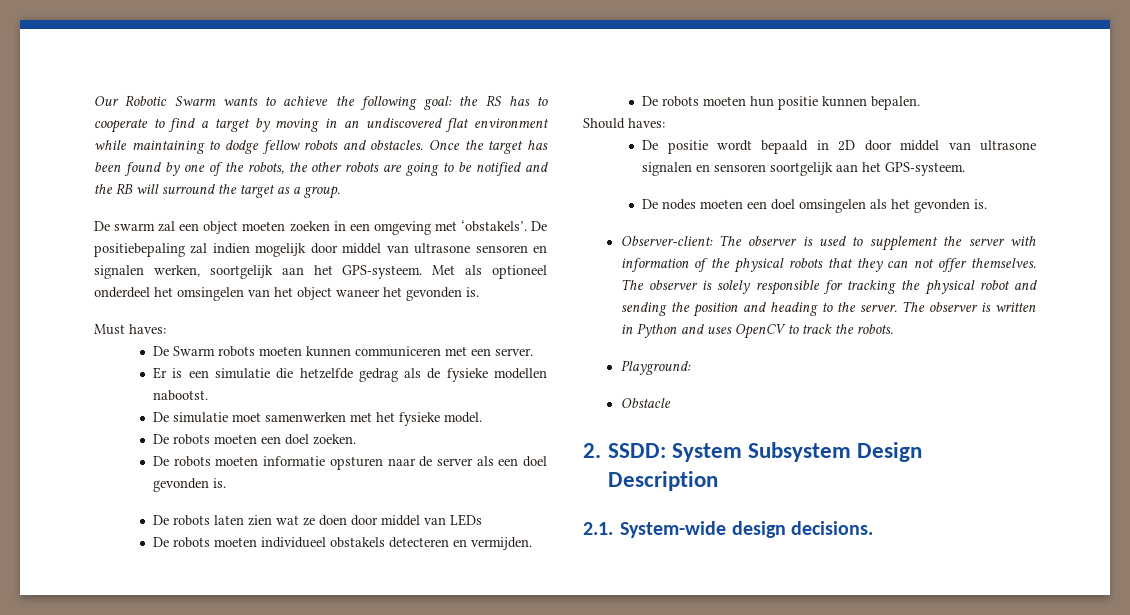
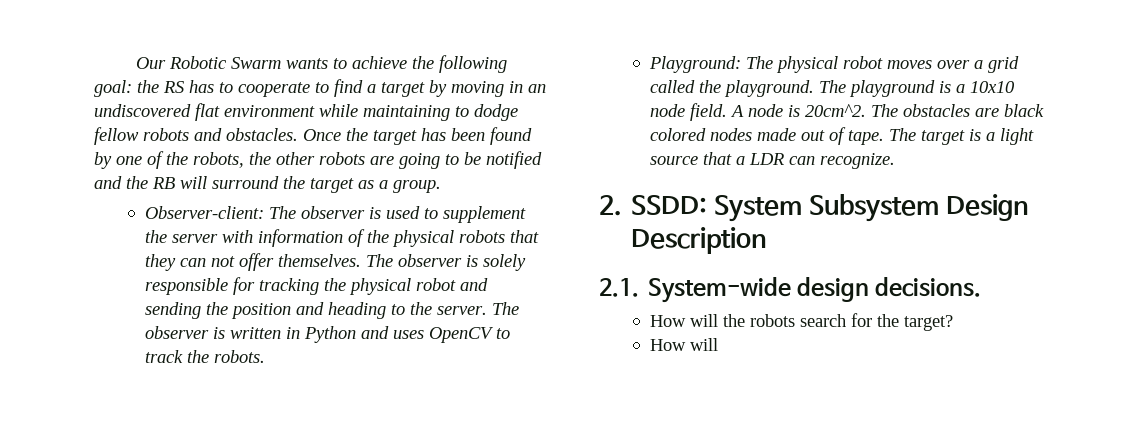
- De swarm zal een object moeten zoeken in een omgeving met ‘obstakels’. De positiebepaling zal indien mogelijk door middel van ultrasone sensoren en signalen werken, soortgelijk aan het GPS-systeem. Met als optioneel onderdeel het omsingelen van het object waneer het gevonden is.
- Must haves:
- De Swarm robots moeten kunnen communiceren met een server.
- Er is een simulatie die hetzelfde gedrag als de fysieke modellen nabootst.
- De simulatie moet samenwerken met het fysieke model.
- De robots moeten een doel zoeken.
- De robots moeten informatie opsturen naar de server als een doel gevonden is.
- De robots laten zien wat ze doen door middel van LEDs
- De robots moeten individueel obstakels detecteren en vermijden.
- De robots moeten hun positie kunnen bepalen.
- Should haves:
- De positie wordt bepaald in 2D door middel van ultrasone signalen en sensoren soortgelijk aan het GPS-systeem.
- De nodes moeten een doel omsingelen als het gevonden is.
- Playground:
- Obstacle
+ Playground: The physical robot moves over a grid called the playground. The playground is a 10x10 node field. A node is 20cm^2. The obstacles are black colored nodes made out of tape. The target is a light source that a LDR can recognize.
+ How will the robots search for the target?
+ How will

